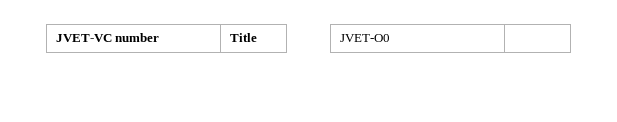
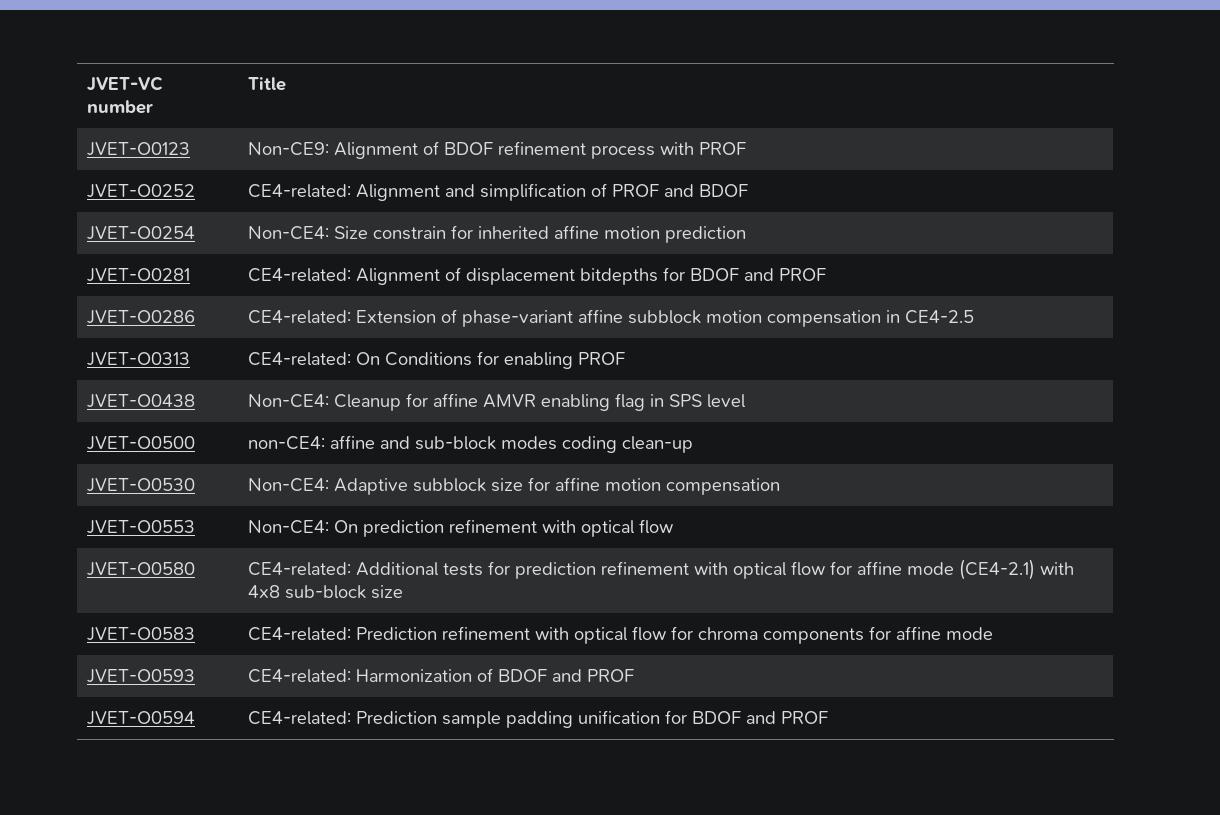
- JVET-O0 |
+ JVET-O0123 | Non-CE9: Alignment of BDOF refinement process with PROF
+ JVET-O0252 | CE4-related: Alignment and simplification of PROF and BDOF
+ JVET-O0254 | Non-CE4: Size constrain for inherited affine motion prediction
+ JVET-O0281 | CE4-related: Alignment of displacement bitdepths for BDOF and PROF
+ JVET-O0286 | CE4-related: Extension of phase-variant affine subblock motion compensation in CE4-2.5
+ JVET-O0313 | CE4-related: On Conditions for enabling PROF
+ JVET-O0438 | Non-CE4: Cleanup for affine AMVR enabling flag in SPS level
+ JVET-O0500 | non-CE4: affine and sub-block modes coding clean-up
+ JVET-O0530 | Non-CE4: Adaptive subblock size for affine motion compensation
+ JVET-O0553 | Non-CE4: On prediction refinement with optical flow
+ JVET-O0580 | CE4-related: Additional tests for prediction refinement with optical flow for affine mode (CE4-2.1) with 4x8 sub-block size
+ JVET-O0583 | CE4-related: Prediction refinement with optical flow for chroma components for affine mode
+ JVET-O0593 | CE4-related: Harmonization of BDOF and PROF
+ JVET-O0594 | CE4-related: Prediction sample padding unification for BDOF and PROF

